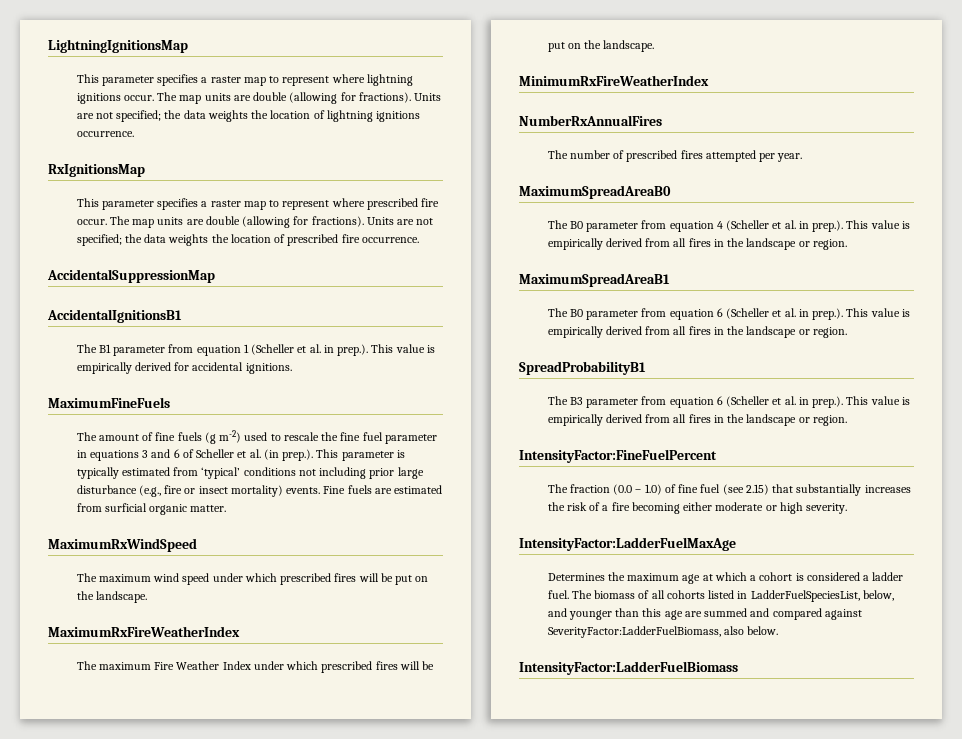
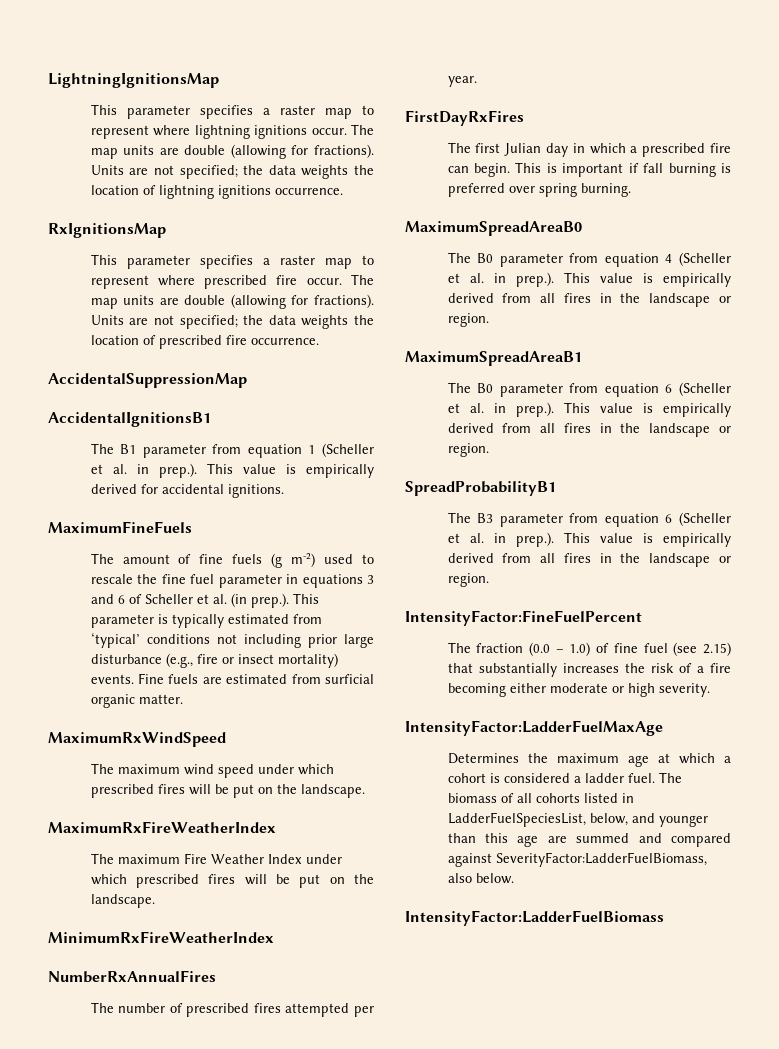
+ FirstDayRxFires
+ The first Julian day in which a prescribed fire can begin. This is important if fall burning is preferred over spring burning.

